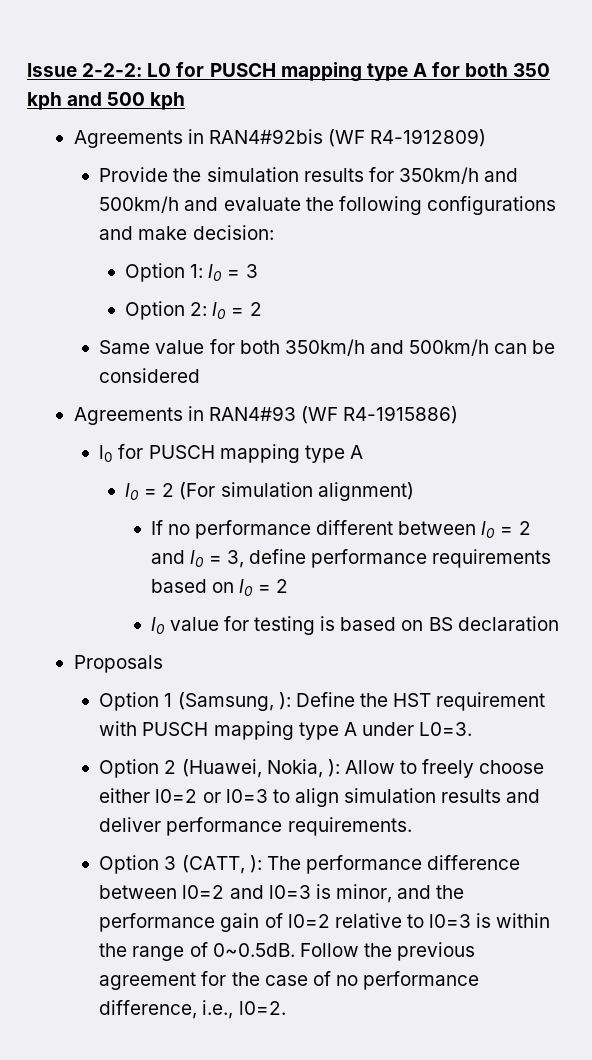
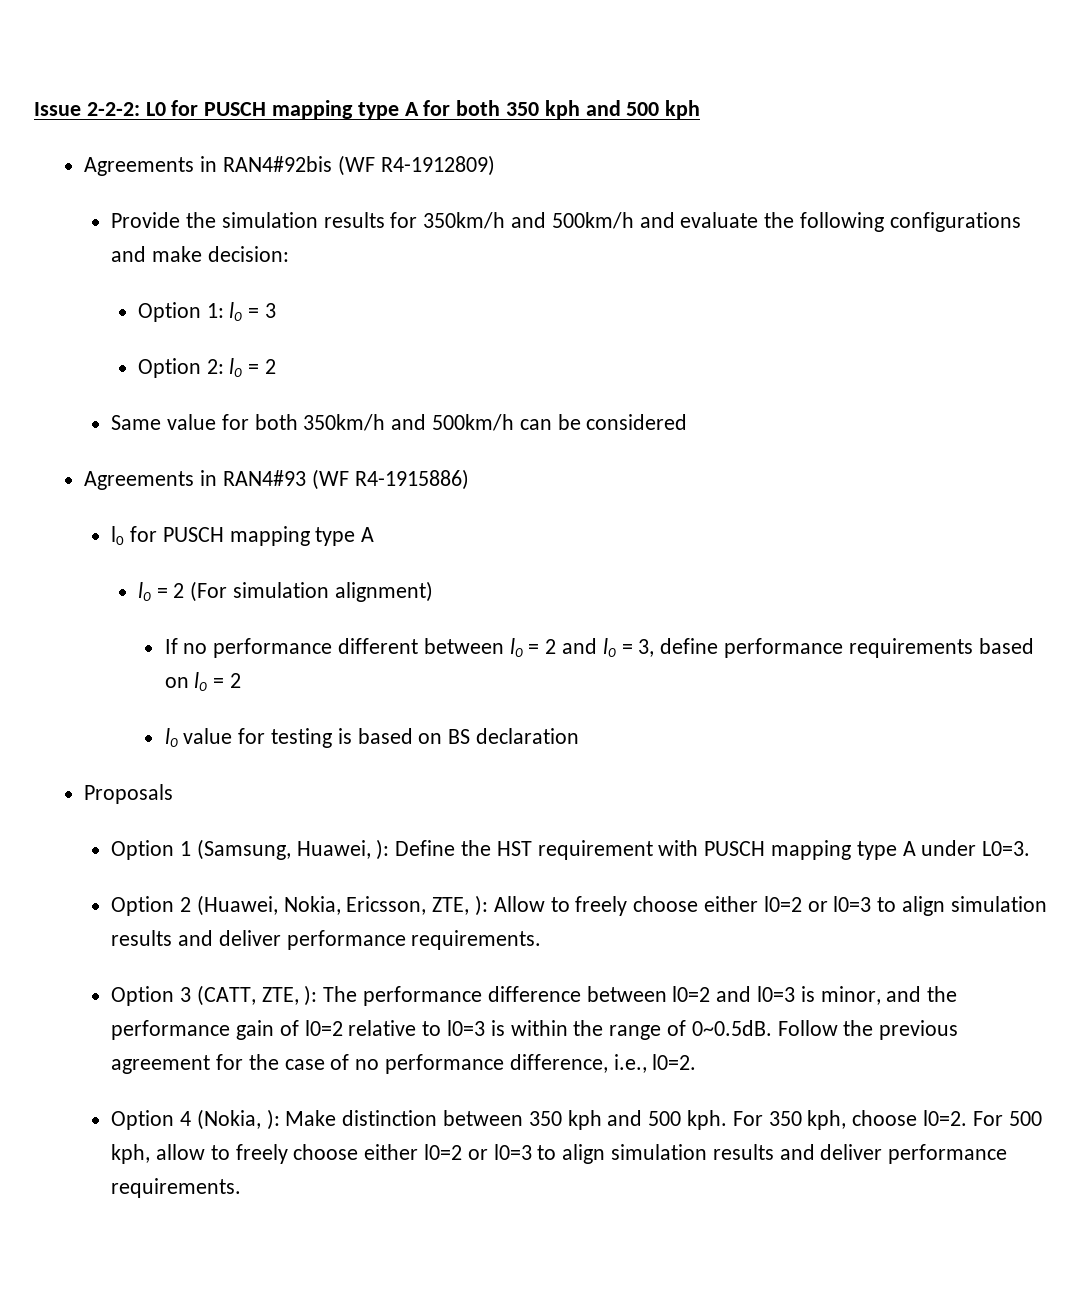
- Option 1 (Samsung, ): Define the HST requirement with PUSCH mapping type A under L0=3.
+ Option 1 (Samsung, Huawei, ): Define the HST requirement with PUSCH mapping type A under L0=3.
- Option 2 (Huawei, Nokia, ): Allow to freely choose either l0=2 or l0=3 to align simulation results and deliver performance requirements.
+ Option 2 (Huawei, Nokia, Ericsson, ZTE, ): Allow to freely choose either l0=2 or l0=3 to align simulation results and deliver performance requirements.
- Option 3 (CATT, ): The performance difference between l0=2 and l0=3 is minor, and the performance gain of l0=2 relative to l0=3 is within the range of 0~0.5dB. Follow the previous agreement for the case of no performance difference, i.e., l0=2.
+ Option 3 (CATT, ZTE, ): The performance difference between l0=2 and l0=3 is minor, and the performance gain of l0=2 relative to l0=3 is within the range of 0~0.5dB. Follow the previous agreement for the case of no performance difference, i.e., l0=2.
+ Option 4 (Nokia, ): Make distinction between 350 kph and 500 kph. For 350 kph, choose l0=2. For 500 kph, allow to freely choose either l0=2 or l0=3 to align simulation results and deliver performance requirements.

